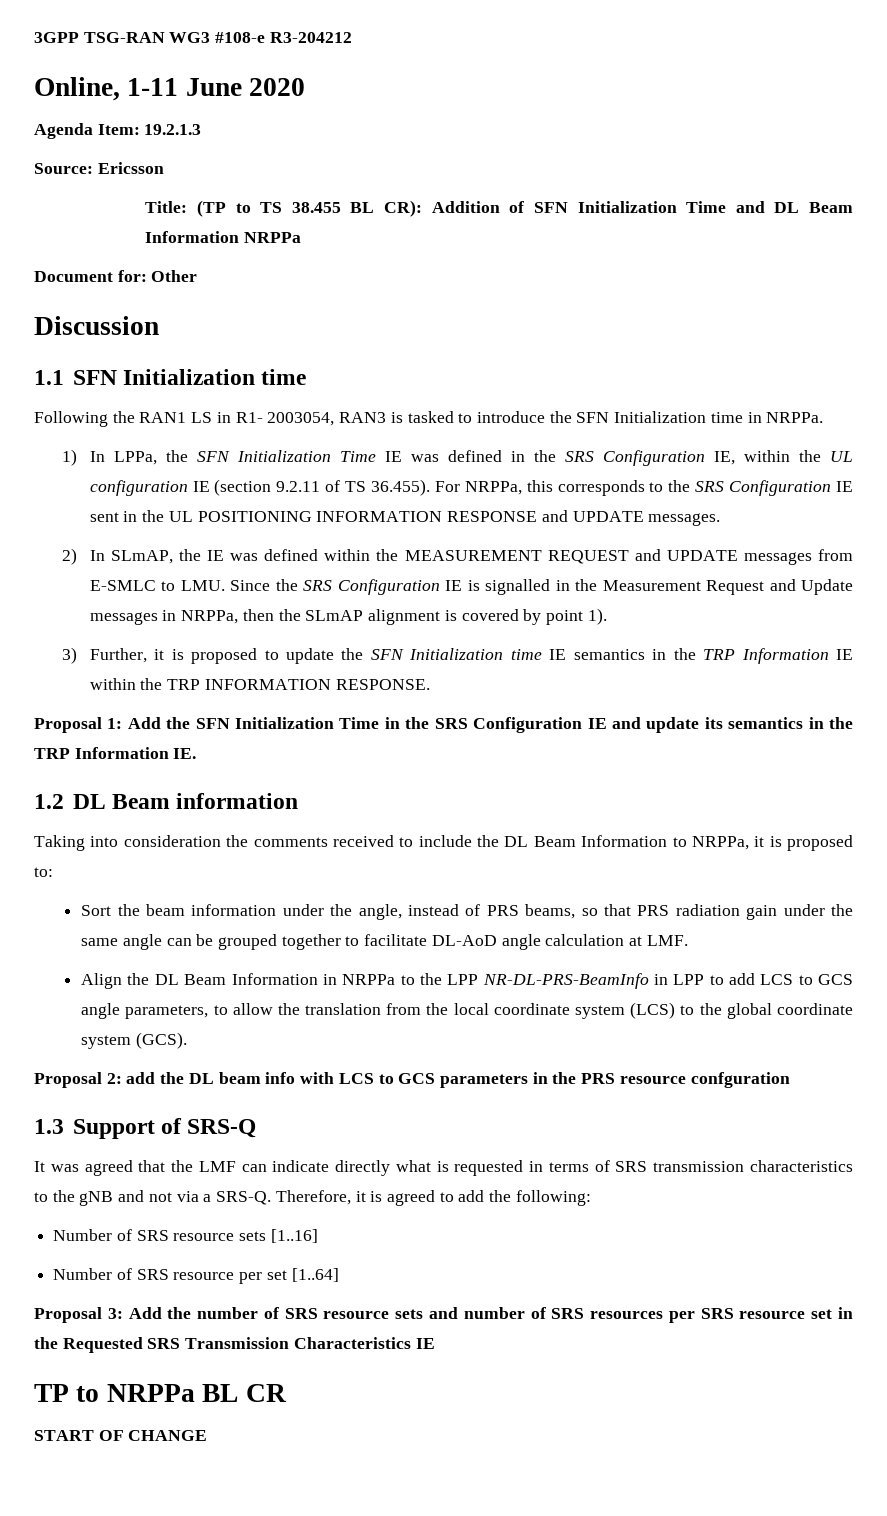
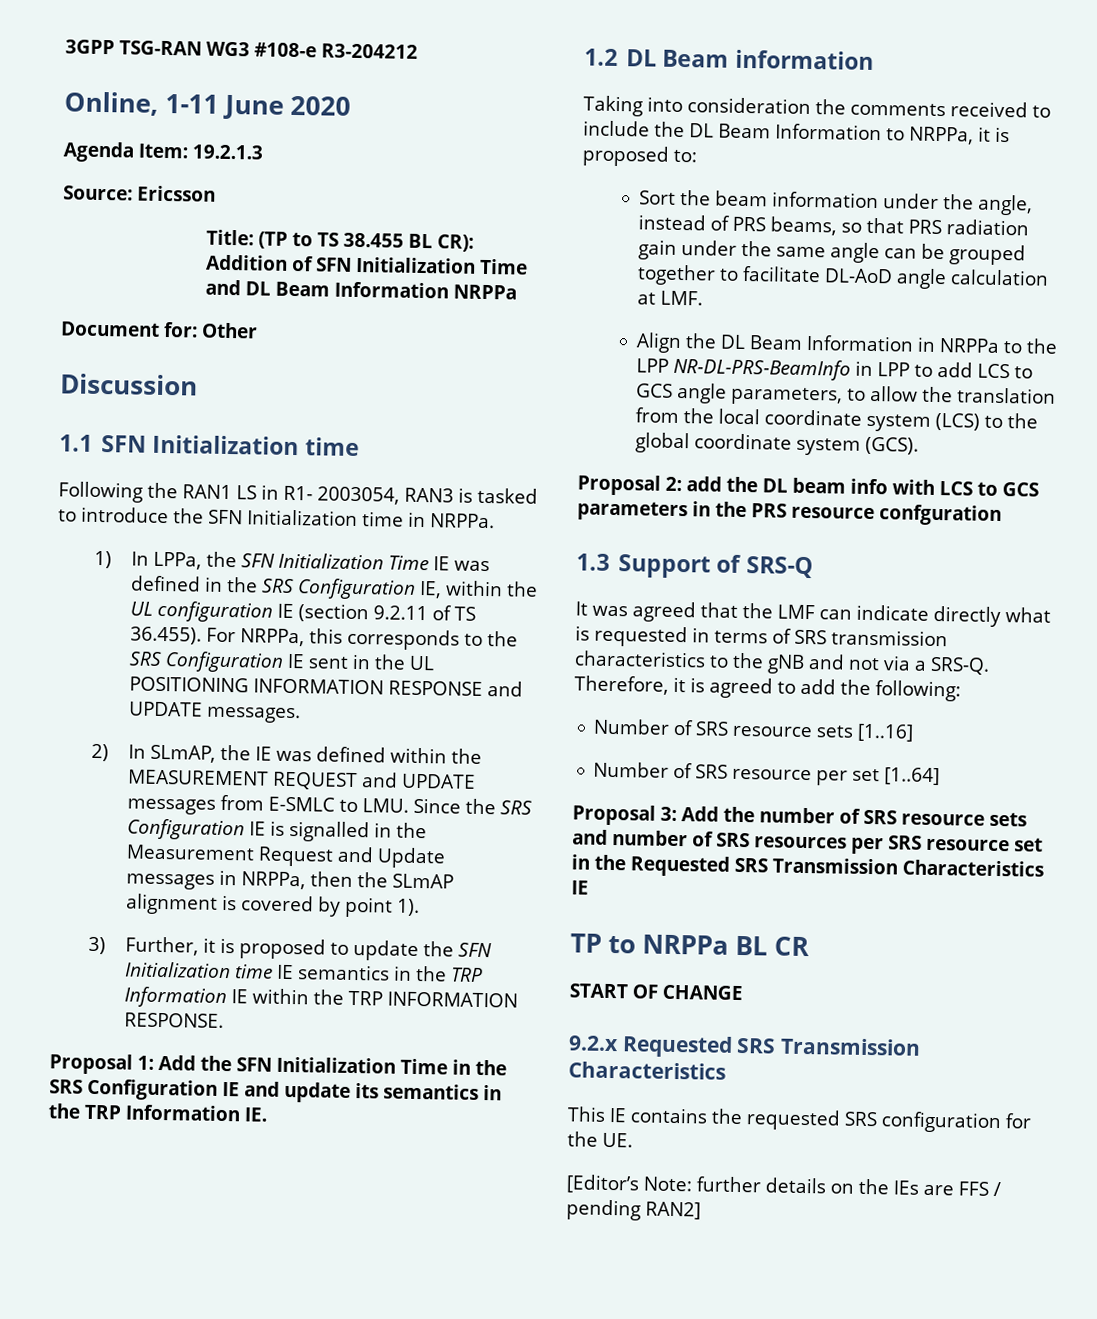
+ 9.2.x Requested SRS Transmission Characteristics
+ This IE contains the requested SRS configuration for the UE.
+ [Editor’s Note: further details on the IEs are FFS / pending RAN2]

